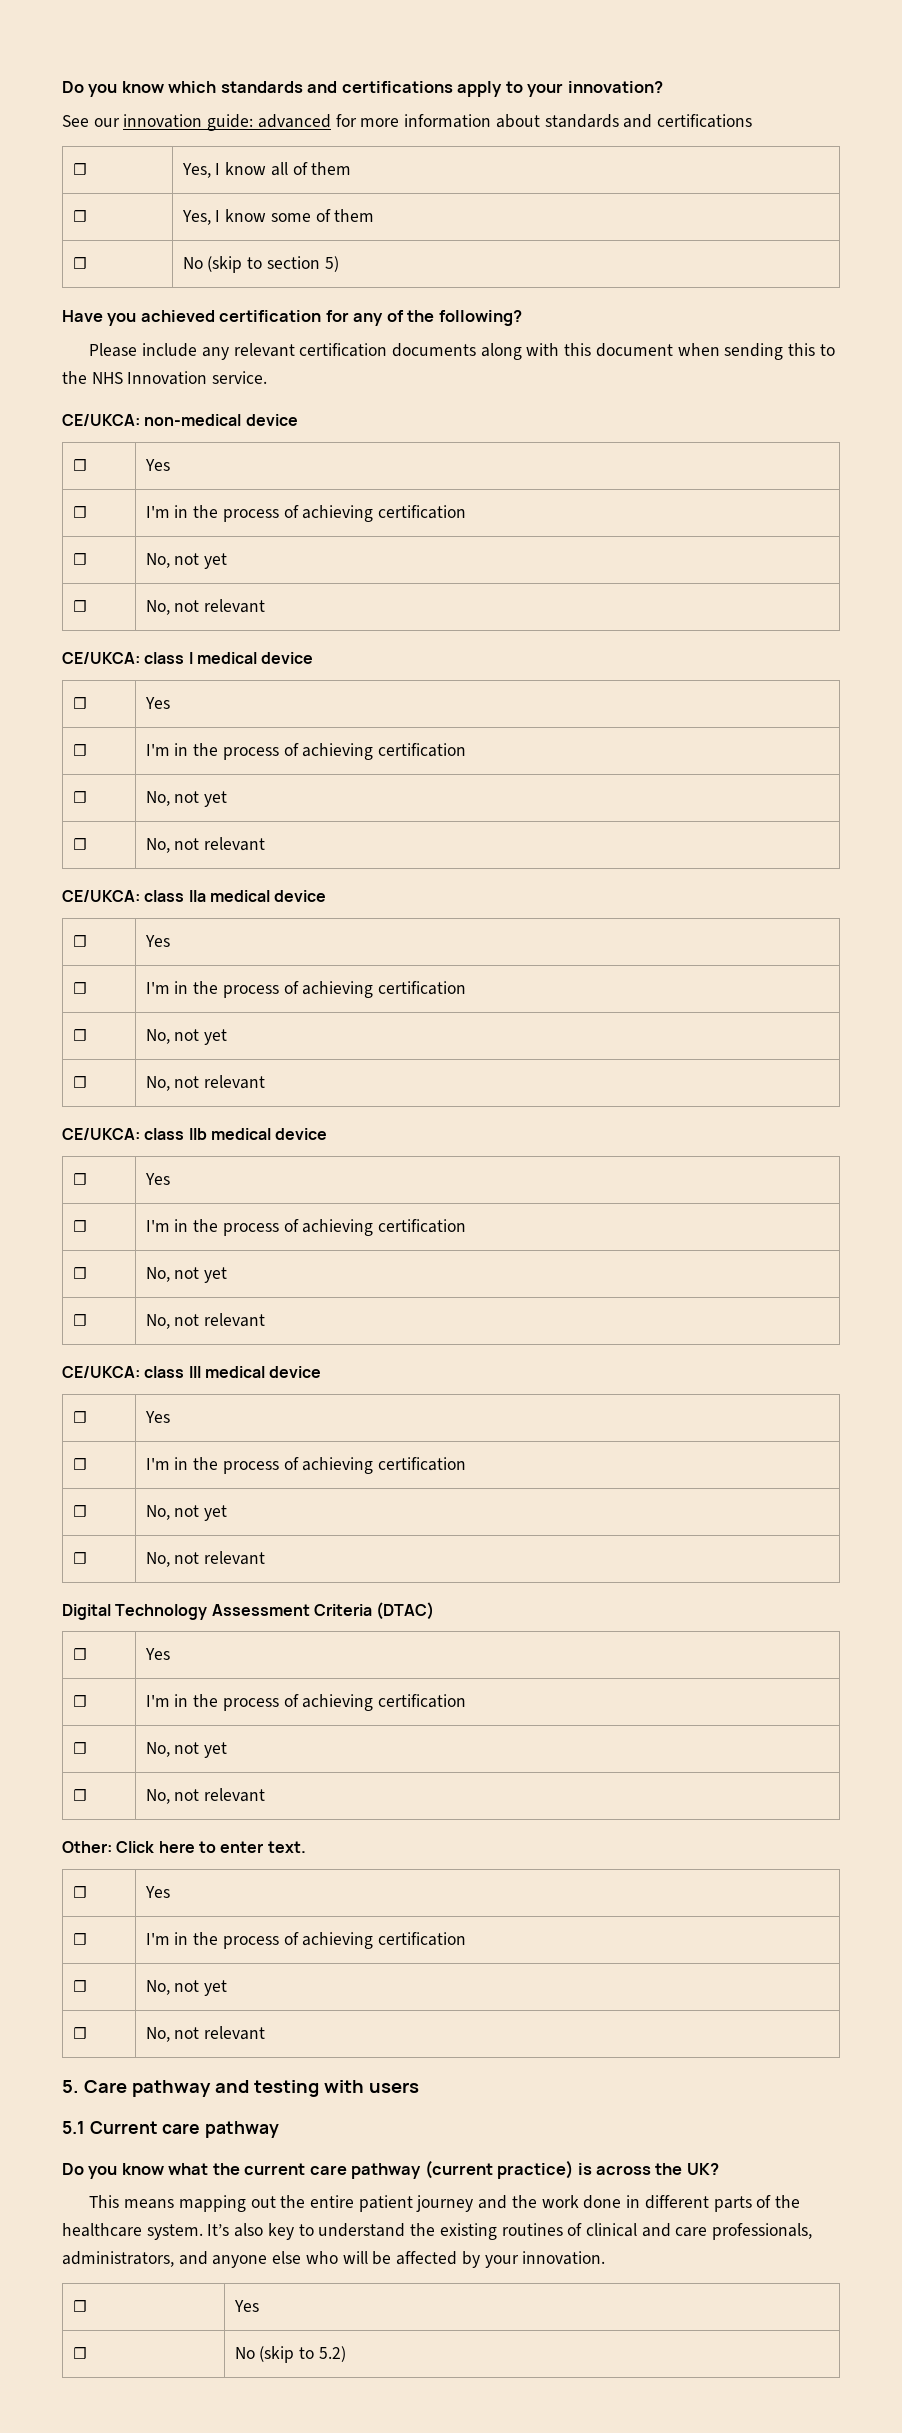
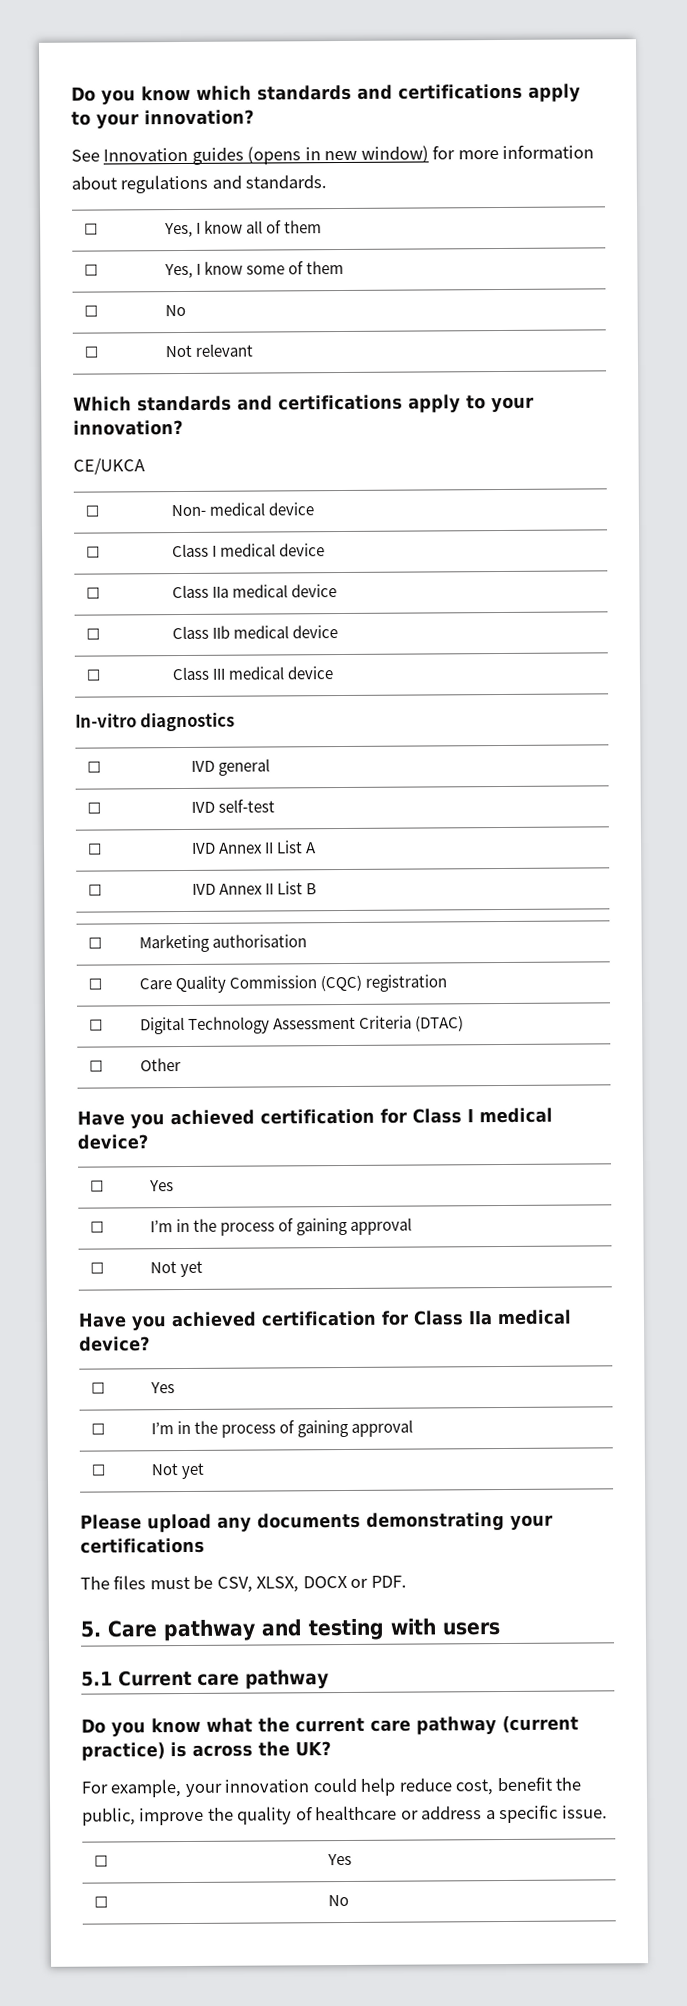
- See our innovation guide: advanced for more information about standards and certifications
+ See Innovation guides (opens in new window) for more information about regulations and standards.
  ☐ | Yes, I know some of them
- ☐ | No (skip to section 5)
- Have you achieved certification for any of the following?
- Please include any relevant certification documents along with this document when sending this to the NHS Innovation service.
- CE/UKCA: non-medical device
+ ☐ | No
+ ☐ | Not relevant
+ Which standards and certifications apply to your innovation?
+ CE/UKCA
+ ☐ | Non- medical device
+ ☐ | Class I medical device
+ ☐ | Class IIa medical device
+ ☐ | Class IIb medical device
+ ☐ | Class III medical device
+ In-vitro diagnostics
+ ☐ | IVD general
+ ☐ | IVD self-test
+ ☐ | IVD Annex II List A
+ ☐ | IVD Annex II List B
+ ☐ | Marketing authorisation
+ ☐ | Care Quality Commission (CQC) registration
+ ☐ | Digital Technology Assessment Criteria (DTAC)
+ ☐ | Other
+ Have you achieved certification for Class I medical device?
  ☐ | Yes
- ☐ | I'm in the process of achieving certification
- ☐ | No, not yet
- ☐ | No, not relevant
- CE/UKCA: class I medical device
+ ☐ | I’m in the process of gaining approval
+ ☐ | Not yet
+ Have you achieved certification for Class IIa medical device?
  ☐ | Yes
- ☐ | I'm in the process of achieving certification
- ☐ | No, not yet
- ☐ | No, not relevant
- CE/UKCA: class IIa medical device
- ☐ | Yes
- ☐ | I'm in the process of achieving certification
- ☐ | No, not yet
- ☐ | No, not relevant
- CE/UKCA: class IIb medical device
- ☐ | Yes
- ☐ | I'm in the process of achieving certification
- ☐ | No, not yet
- ☐ | No, not relevant
- CE/UKCA: class III medical device
- ☐ | Yes
- ☐ | I'm in the process of achieving certification
- ☐ | No, not yet
- ☐ | No, not relevant
- Digital Technology Assessment Criteria (DTAC)
- ☐ | Yes
- ☐ | I'm in the process of achieving certification
- ☐ | No, not yet
- ☐ | No, not relevant
- Other: Click here to enter text.
- ☐ | Yes
- ☐ | I'm in the process of achieving certification
- ☐ | No, not yet
- ☐ | No, not relevant
+ ☐ | I’m in the process of gaining approval
+ ☐ | Not yet
+ Please upload any documents demonstrating your certifications
+ The files must be CSV, XLSX, DOCX or PDF.
- This means mapping out the entire patient journey and the work done in different parts of the healthcare system. It’s also key to understand the existing routines of clinical and care professionals, administrators, and anyone else who will be affected by your innovation.
+ For example, your innovation could help reduce cost, benefit the public, improve the quality of healthcare or address a specific issue.
  ☐ | Yes
- ☐ | No (skip to 5.2)
+ ☐ | No

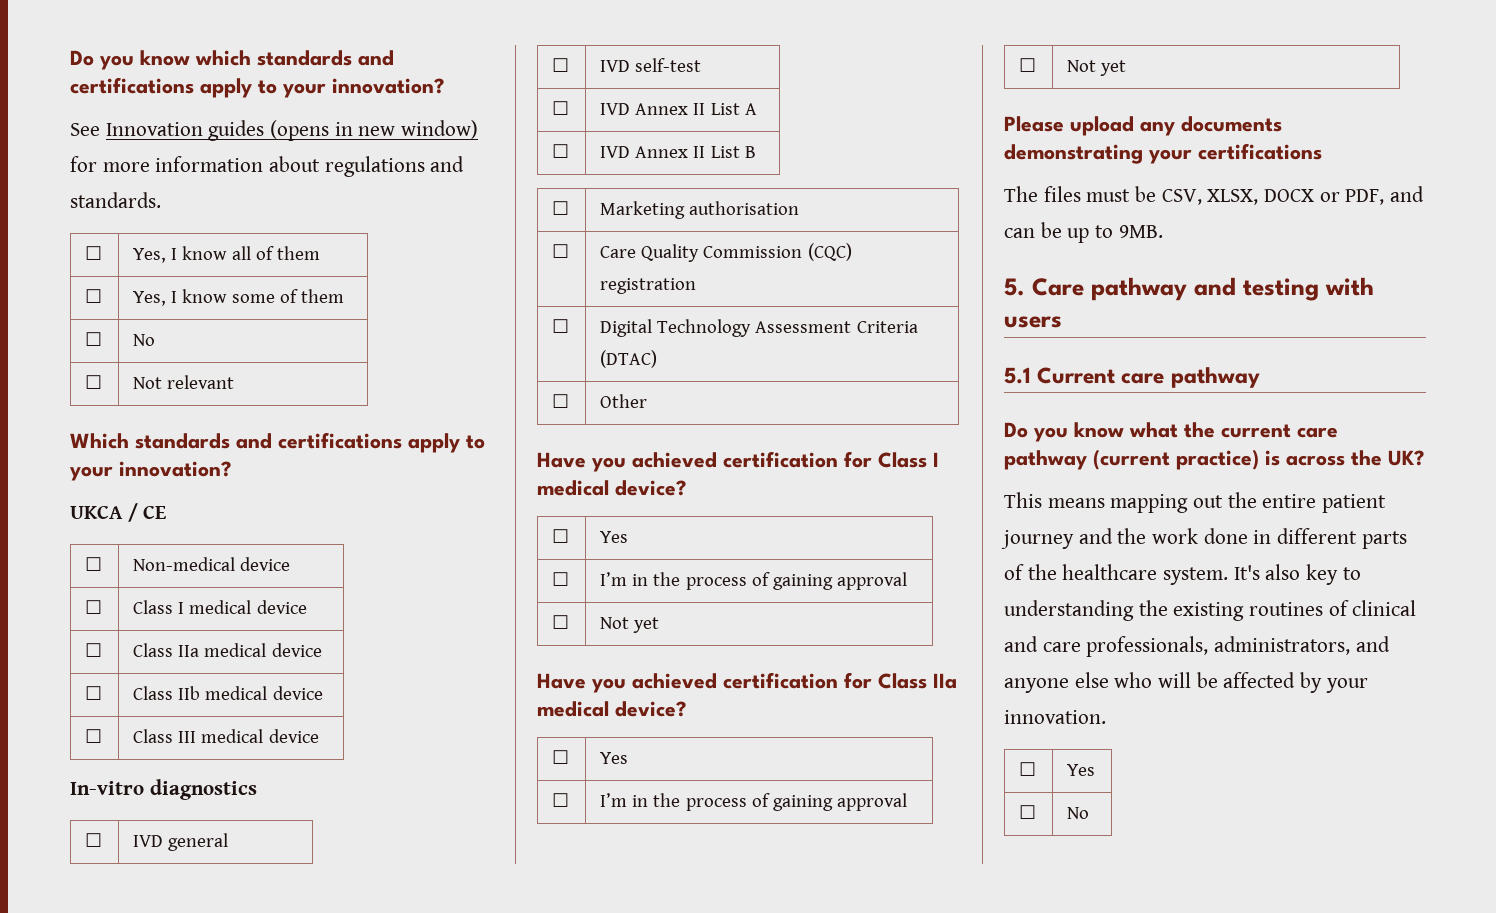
- CE/UKCA
- ☐ | Non- medical device
+ UKCA / CE
+ ☐ | Non-medical device
- The files must be CSV, XLSX, DOCX or PDF.
+ The files must be CSV, XLSX, DOCX or PDF, and can be up to 9MB.
- For example, your innovation could help reduce cost, benefit the public, improve the quality of healthcare or address a specific issue.
+ This means mapping out the entire patient journey and the work done in different parts of the healthcare system. It's also key to understanding the existing routines of clinical and care professionals, administrators, and anyone else who will be affected by your innovation.

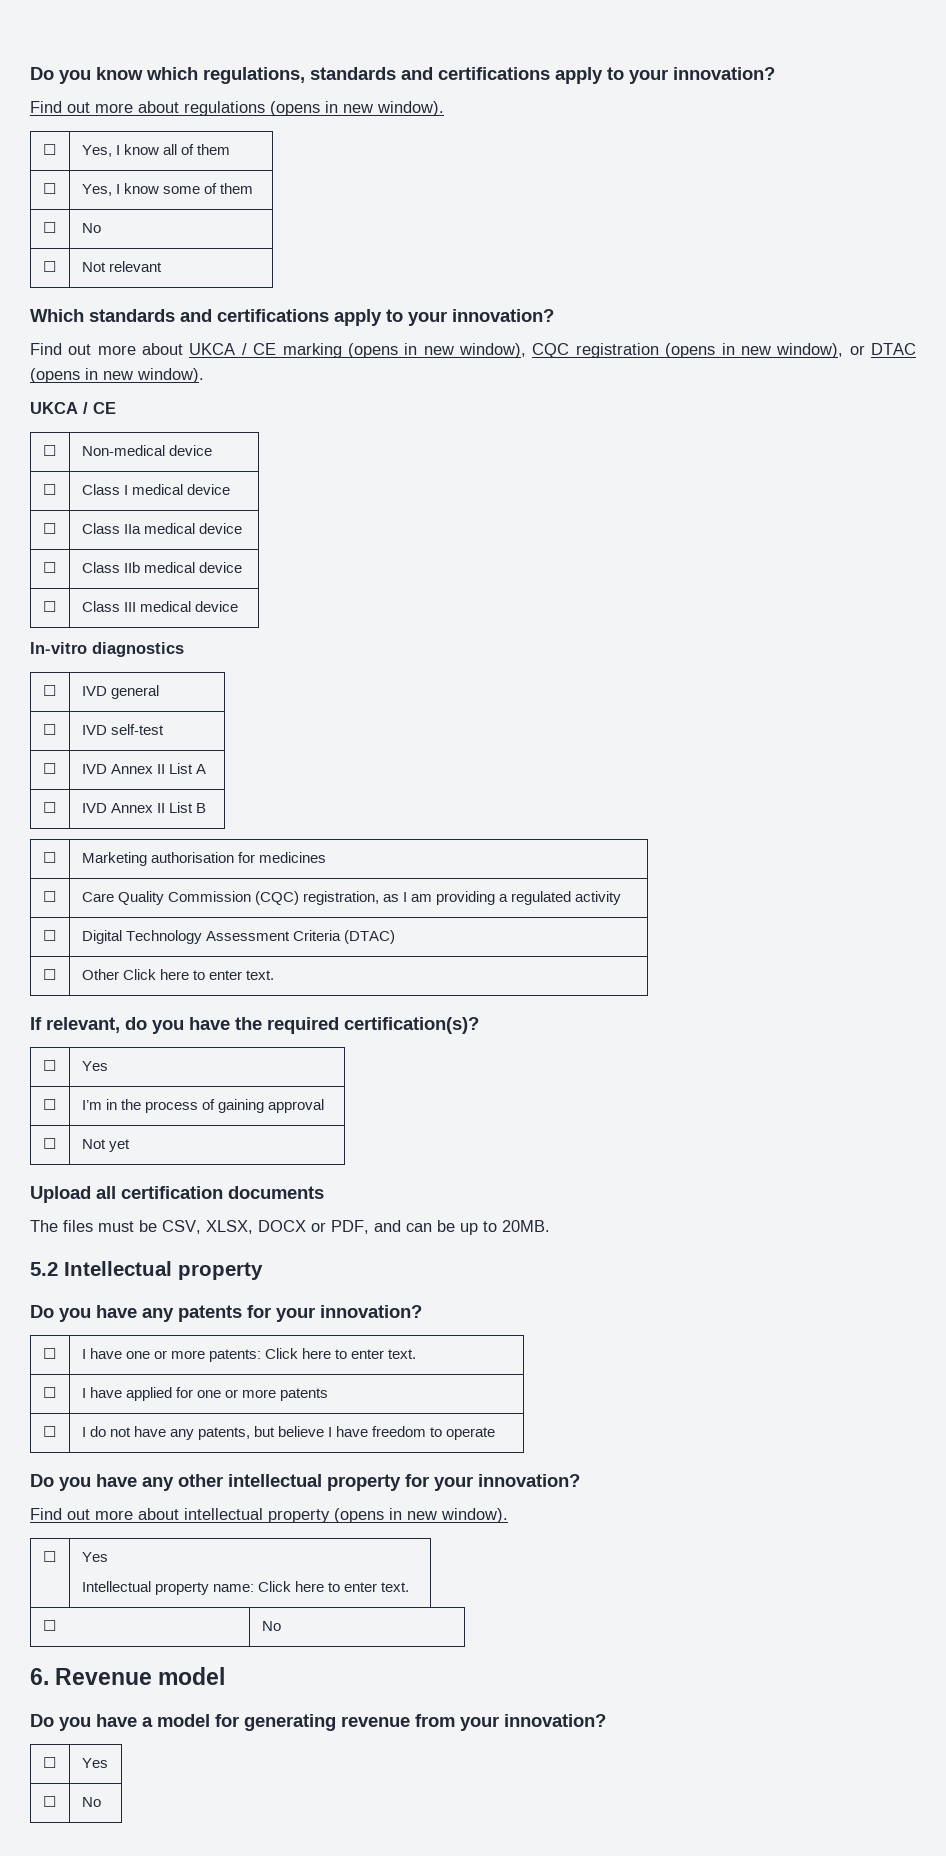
- Do you know which standards and certifications apply to your innovation?
- See Innovation guides (opens in new window) for more information about regulations and standards.
+ Do you know which regulations, standards and certifications apply to your innovation?
+ Find out more about regulations (opens in new window).
+ Find out more about UKCA / CE marking (opens in new window), CQC registration (opens in new window), or DTAC (opens in new window).
- ☐ | Marketing authorisation
+ ☐ | Marketing authorisation for medicines
- ☐ | Care Quality Commission (CQC) registration
+ ☐ | Care Quality Commission (CQC) registration, as I am providing a regulated activity
- ☐ | Other
- Have you achieved certification for Class I medical device?
+ ☐ | Other Click here to enter text.
+ If relevant, do you have the required certification(s)?
- Have you achieved certification for Class IIa medical device?
- ☐ | Yes
- ☐ | I’m in the process of gaining approval
- ☐ | Not yet
- Please upload any documents demonstrating your certifications
+ Upload all certification documents
- The files must be CSV, XLSX, DOCX or PDF, and can be up to 9MB.
- 5. Care pathway and testing with users
- 5.1 Current care pathway
- Do you know what the current care pathway (current practice) is across the UK?
- This means mapping out the entire patient journey and the work done in different parts of the healthcare system. It's also key to understanding the existing routines of clinical and care professionals, administrators, and anyone else who will be affected by your innovation.
+ The files must be CSV, XLSX, DOCX or PDF, and can be up to 20MB.
+ 5.2 Intellectual property
+ Do you have any patents for your innovation?
+ ☐ | I have one or more patents: Click here to enter text.
+ ☐ | I have applied for one or more patents
+ ☐ | I do not have any patents, but believe I have freedom to operate
+ Do you have any other intellectual property for your innovation?
+ Find out more about intellectual property (opens in new window).
+ ☐ | Yes
+ Intellectual property name: Click here to enter text.
+ ☐ | No
+ 6. Revenue model
+ Do you have a model for generating revenue from your innovation?

